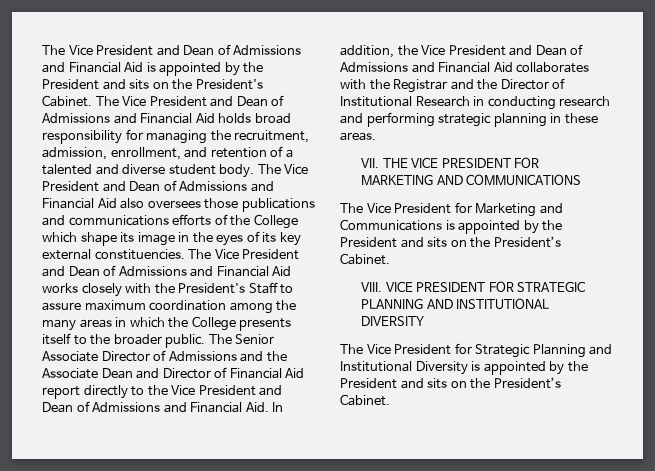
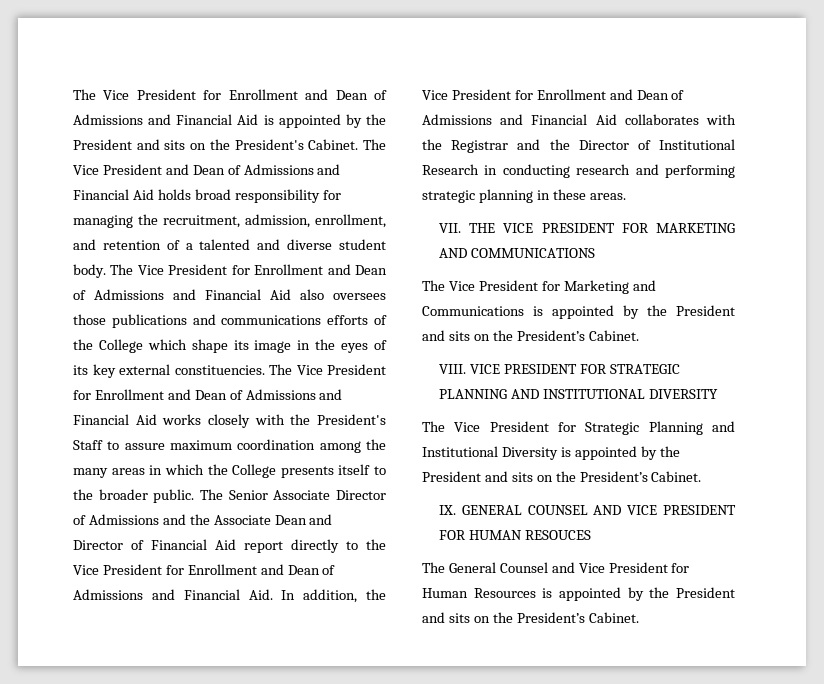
- The Vice President and Dean of Admissions and Financial Aid is appointed by the President and sits on the President's Cabinet.
+ The Vice President for Enrollment and Dean of Admissions and Financial Aid is appointed by the President and sits on the President's Cabinet.
- The Vice President and Dean of Admissions and Financial Aid also oversees those publications and communications efforts of the College which shape its image in the eyes of its key external constituencies.
+ The Vice President for Enrollment and Dean of Admissions and Financial Aid also oversees those publications and communications efforts of the College which shape its image in the eyes of its key external constituencies.
- The Vice President and Dean of Admissions and Financial Aid works closely with the President's Staff to assure maximum coordination among the many areas in which the College presents itself to the broader public.
+ The Vice President for Enrollment and Dean of Admissions and Financial Aid works closely with the President's Staff to assure maximum coordination among the many areas in which the College presents itself to the broader public.
- The Senior Associate Director of Admissions and the Associate Dean and Director of Financial Aid report directly to the Vice President and Dean of Admissions and Financial Aid. In addition, the Vice President and Dean of Admissions and Financial Aid collaborates with the Registrar and the Director of Institutional Research in conducting research and performing strategic planning in these areas.
+ The Senior Associate Director of Admissions and the Associate Dean and Director of Financial Aid report directly to the Vice President for Enrollment and Dean of Admissions and Financial Aid. In addition, the Vice President for Enrollment and Dean of Admissions and Financial Aid collaborates with the Registrar and the Director of Institutional Research in conducting research and performing strategic planning in these areas.
+ IX. GENERAL COUNSEL AND VICE PRESIDENT FOR HUMAN RESOUCES
+ The General Counsel and Vice President for Human Resources is appointed by the President and sits on the President’s Cabinet.

